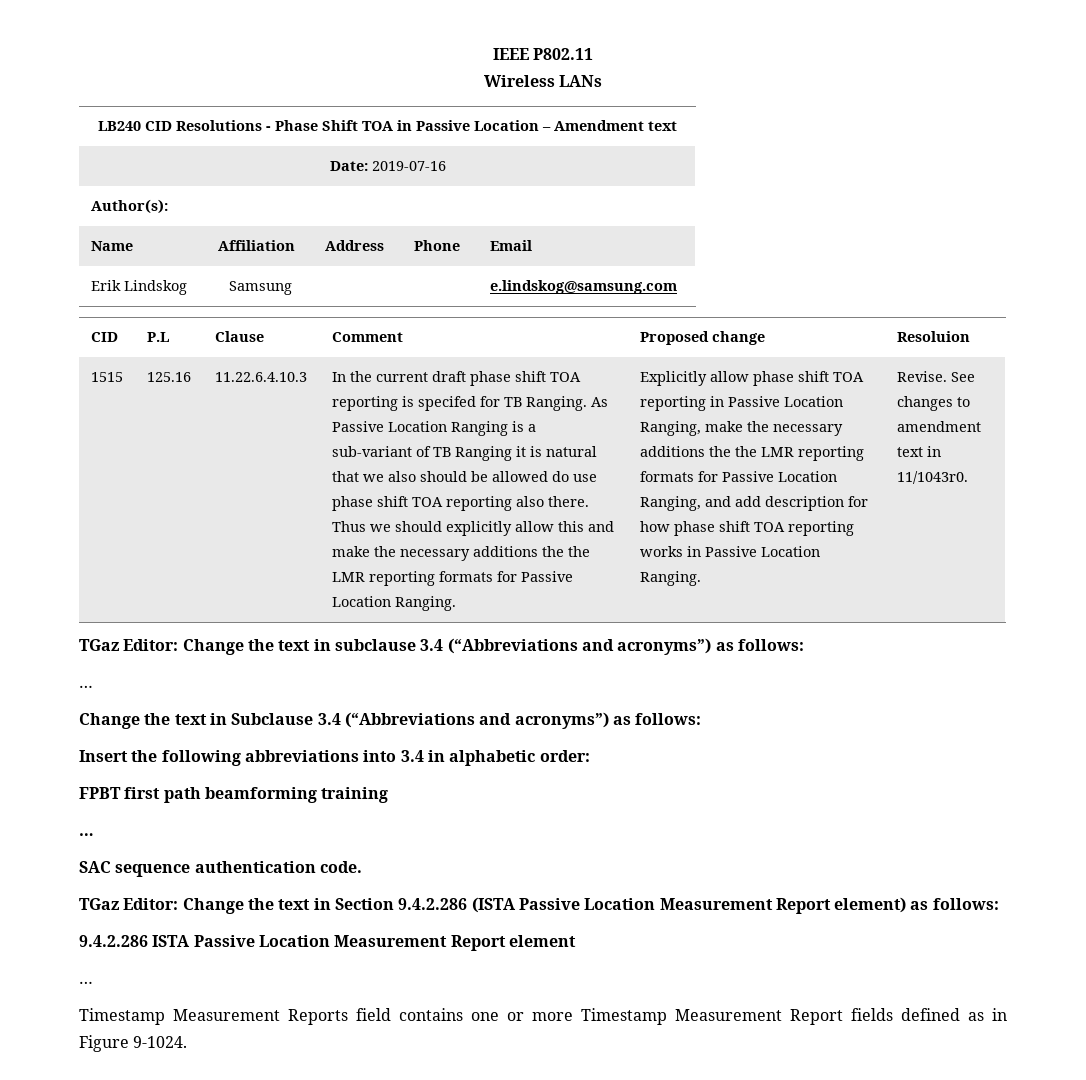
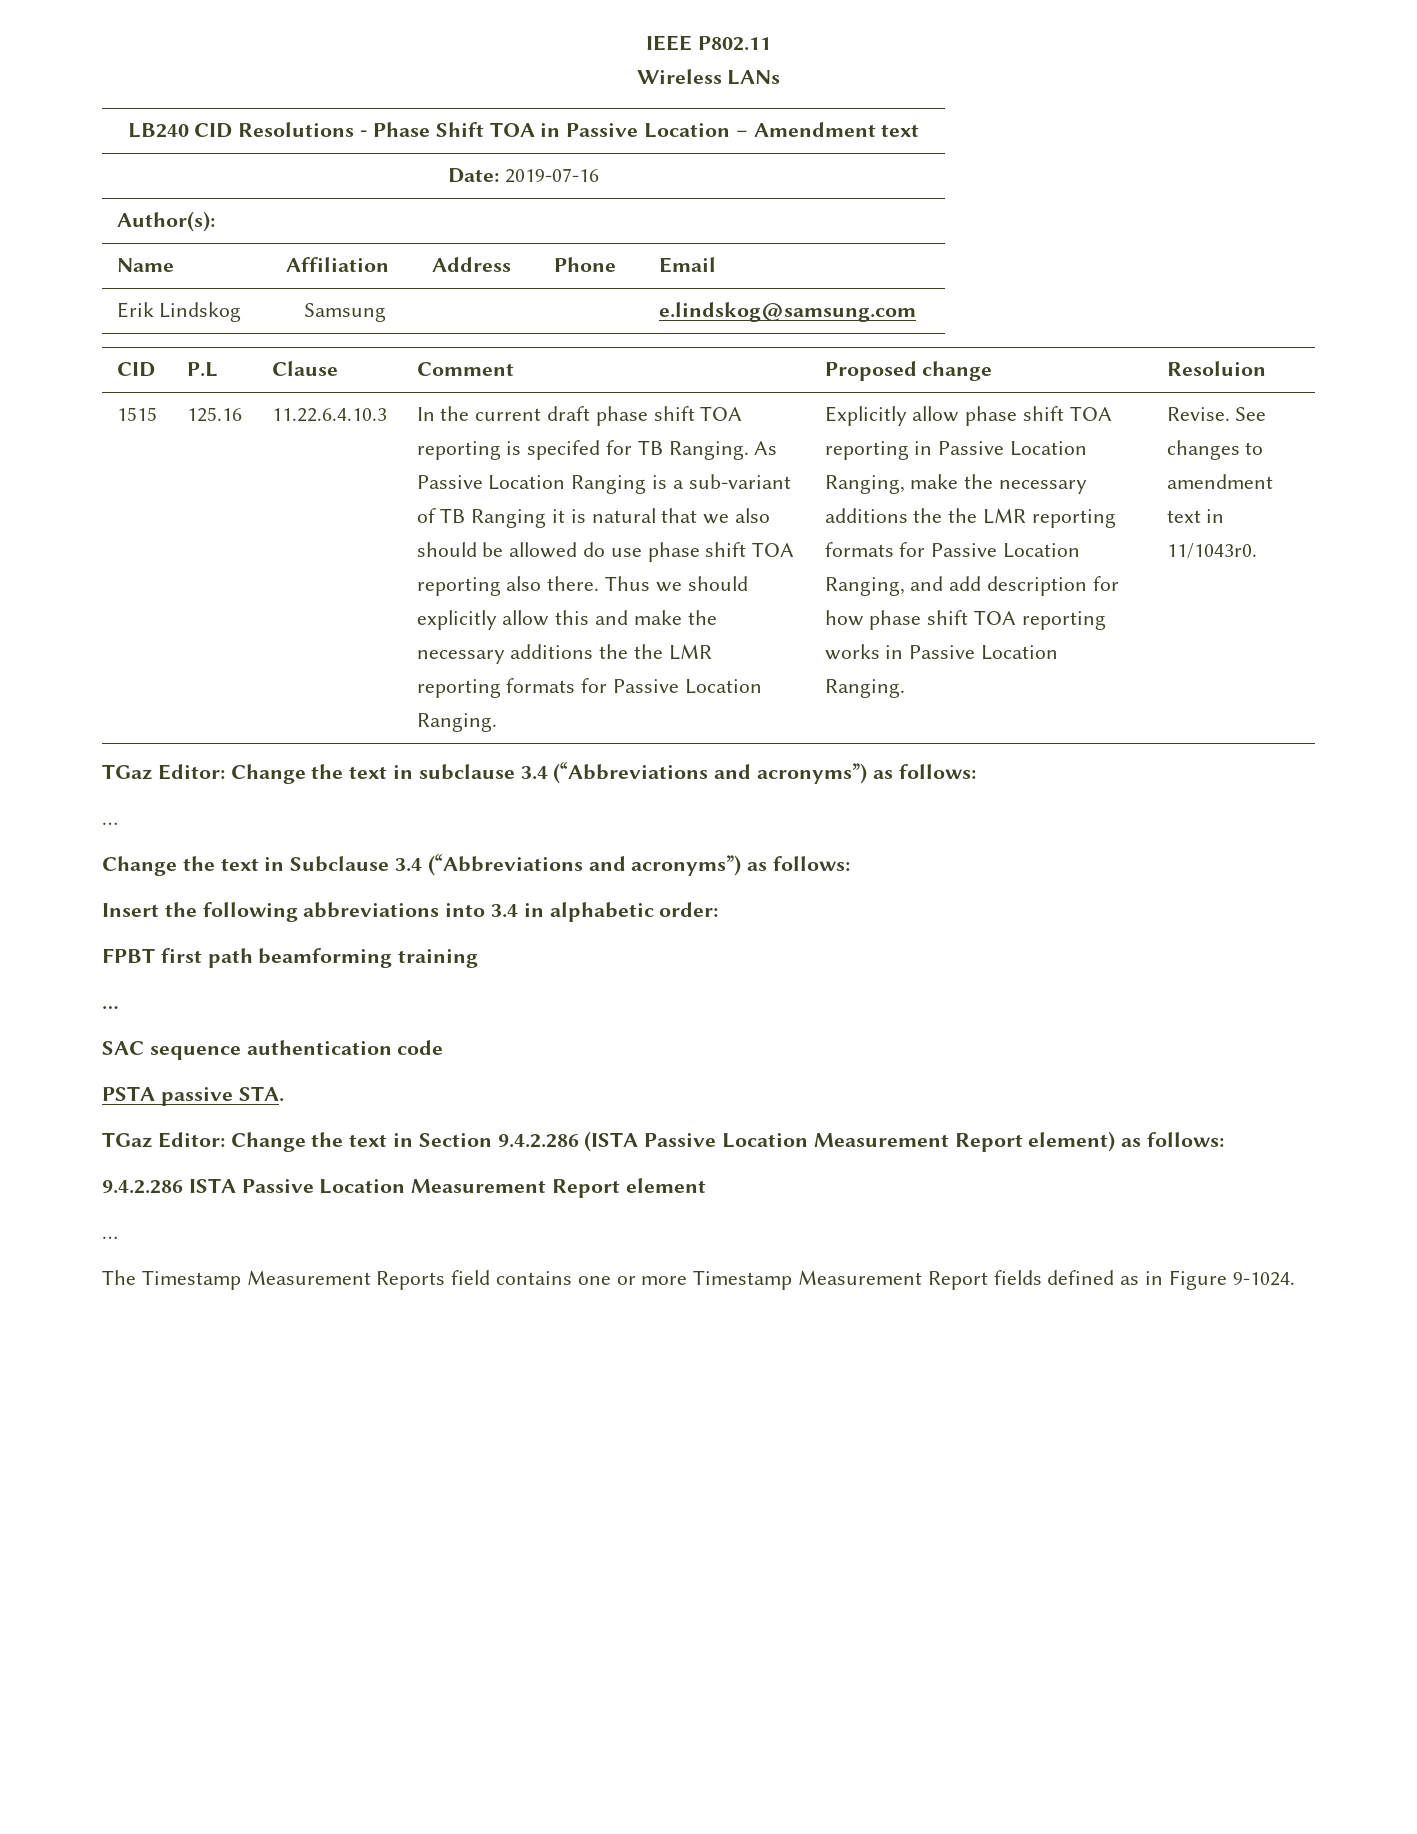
- SAC sequence authentication code.
+ SAC sequence authentication code
+ PSTA passive STA.
- Timestamp Measurement Reports field contains one or more Timestamp Measurement Report fields defined as in Figure 9-1024.
+ The Timestamp Measurement Reports field contains one or more Timestamp Measurement Report fields defined as in Figure 9-1024.

